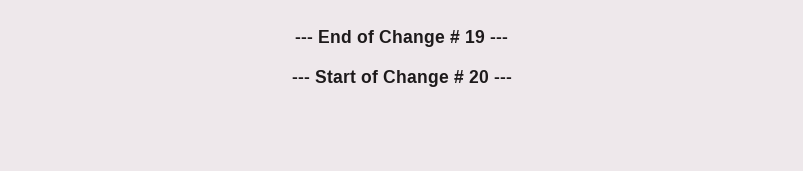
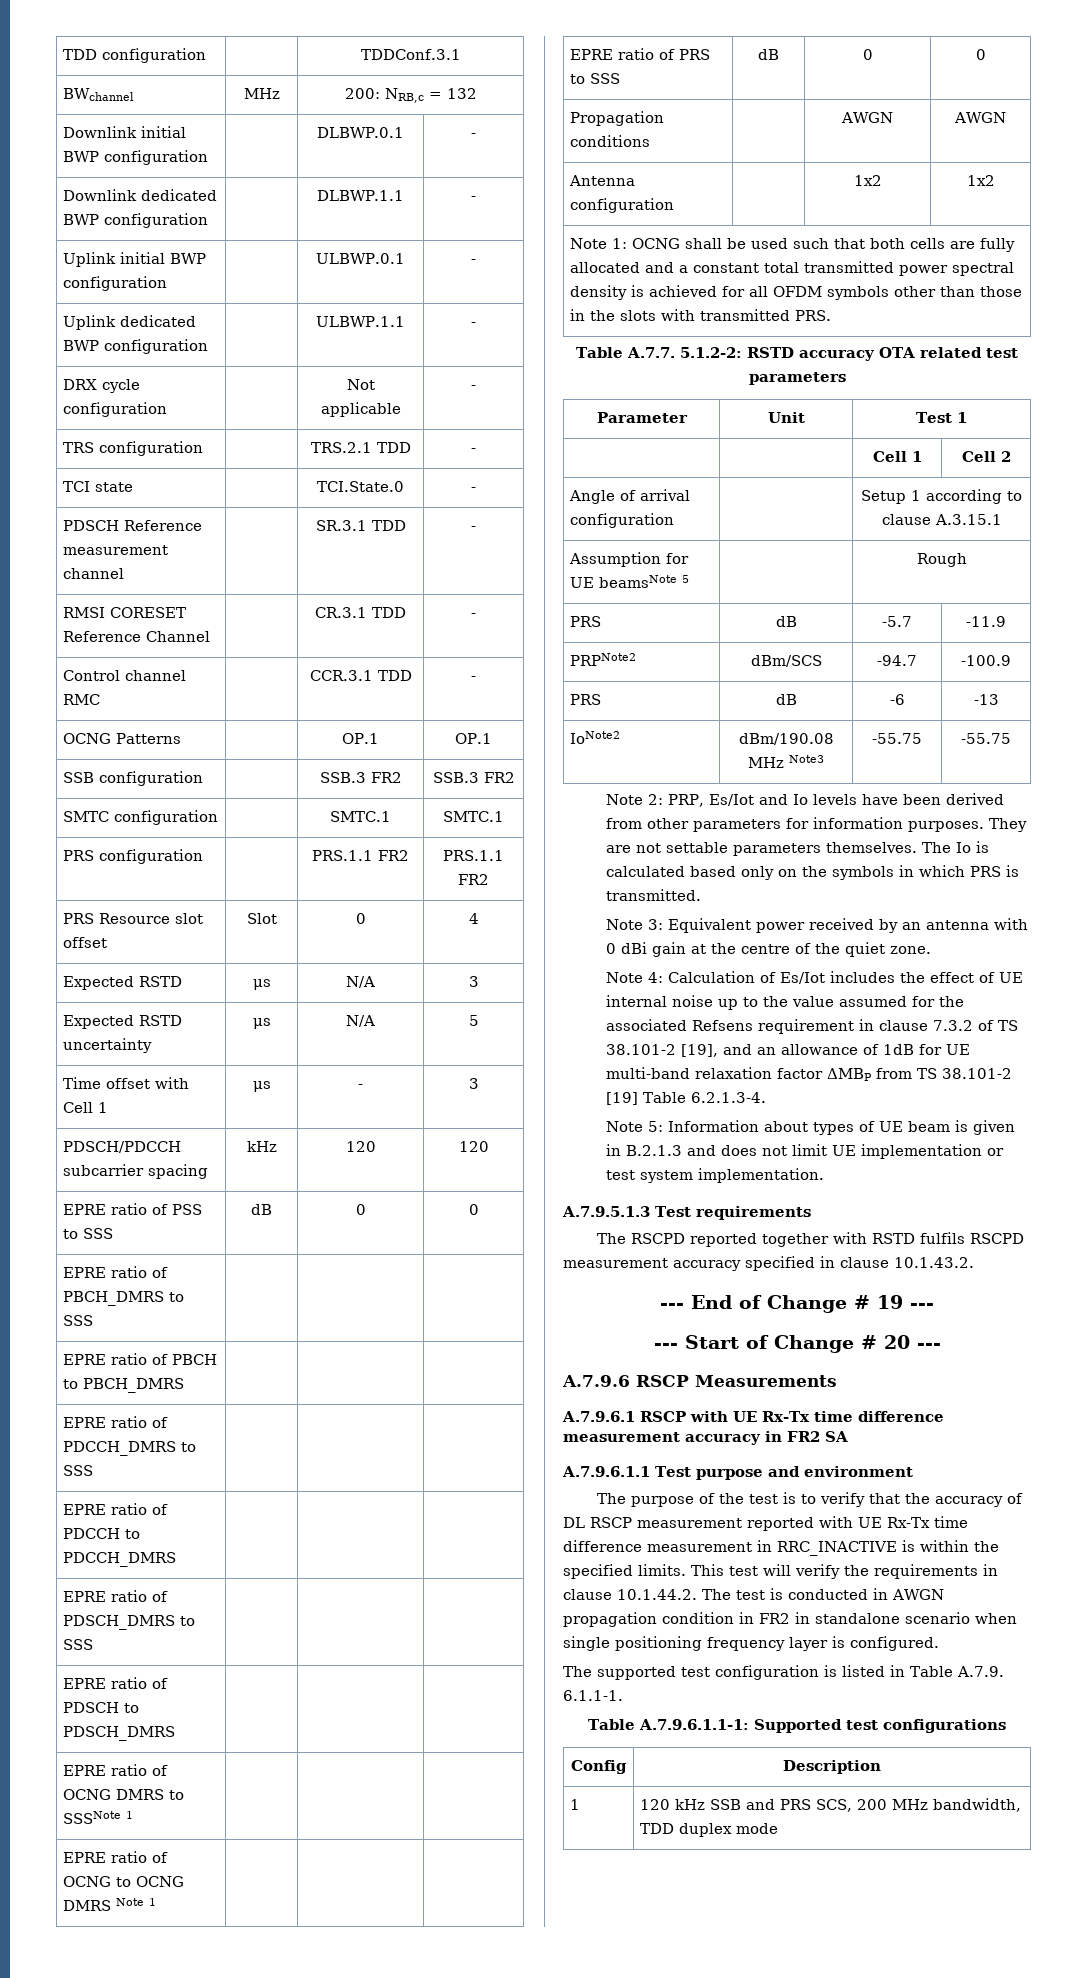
+ TDD configuration | | TDDConf.3.1
+ BWchannel | MHz | 200: NRB,c = 132
+ Downlink initial BWP configuration | | DLBWP.0.1 | -
+ Downlink dedicated BWP configuration | | DLBWP.1.1 | -
+ Uplink initial BWP configuration | | ULBWP.0.1 | -
+ Uplink dedicated BWP configuration | | ULBWP.1.1 | -
+ DRX cycle configuration | | Not applicable | -
+ TRS configuration | | TRS.2.1 TDD | -
+ TCI state | | TCI.State.0 | -
+ PDSCH Reference measurement channel | | SR.3.1 TDD | -
+ RMSI CORESET Reference Channel | | CR.3.1 TDD | -
+ Control channel RMC | | CCR.3.1 TDD | -
+ OCNG Patterns | | OP.1 | OP.1
+ SSB configuration | | SSB.3 FR2 | SSB.3 FR2
+ SMTC configuration | | SMTC.1 | SMTC.1
+ PRS configuration | | PRS.1.1 FR2 | PRS.1.1 FR2
+ PRS Resource slot offset | Slot | 0 | 4
+ Expected RSTD | μs | N/A | 3
+ Expected RSTD uncertainty | μs | N/A | 5
+ Time offset with Cell 1 | μs | - | 3
+ PDSCH/PDCCH subcarrier spacing | kHz | 120 | 120
+ EPRE ratio of PSS to SSS | dB | 0 | 0
+ EPRE ratio of PBCH_DMRS to SSS | | |
+ EPRE ratio of PBCH to PBCH_DMRS | | |
+ EPRE ratio of PDCCH_DMRS to SSS | | |
+ EPRE ratio of PDCCH to PDCCH_DMRS | | |
+ EPRE ratio of PDSCH_DMRS to SSS | | |
+ EPRE ratio of PDSCH to PDSCH_DMRS | | |
+ EPRE ratio of OCNG DMRS to SSSNote 1 | | |
+ EPRE ratio of OCNG to OCNG DMRS Note 1 | | |
+ EPRE ratio of PRS to SSS | dB | 0 | 0
+ Propagation conditions | | AWGN | AWGN
+ Antenna configuration | | 1x2 | 1x2
+ Note 1: OCNG shall be used such that both cells are fully allocated and a constant total transmitted power spectral density is achieved for all OFDM symbols other than those in the slots with transmitted PRS.
+ Table A.7.7. 5.1.2-2: RSTD accuracy OTA related test parameters
+ Parameter | Unit | Test 1
+ | | Cell 1 | Cell 2
+ Angle of arrival configuration | | Setup 1 according to clause A.3.15.1
+ Assumption for UE beamsNote 5 | | Rough
+ PRS | dB | -5.7 | -11.9
+ PRPNote2 | dBm/SCS | -94.7 | -100.9
+ PRS | dB | -6 | -13
+ IoNote2 | dBm/190.08 MHz Note3 | -55.75 | -55.75
+ Note 2: PRP, Es/Iot and Io levels have been derived from other parameters for information purposes. They are not settable parameters themselves. The Io is calculated based only on the symbols in which PRS is transmitted.
+ Note 3: Equivalent power received by an antenna with 0 dBi gain at the centre of the quiet zone.
+ Note 4: Calculation of Es/Iot includes the effect of UE internal noise up to the value assumed for the associated Refsens requirement in clause 7.3.2 of TS 38.101-2 [19], and an allowance of 1dB for UE multi-band relaxation factor ΔMBP from TS 38.101-2 [19] Table 6.2.1.3-4.
+ Note 5: Information about types of UE beam is given in B.2.1.3 and does not limit UE implementation or test system implementation.
+ A.7.9.5.1.3 Test requirements
+ The RSCPD reported together with RSTD fulfils RSCPD measurement accuracy specified in clause 10.1.43.2.
+ A.7.9.6 RSCP Measurements
+ A.7.9.6.1 RSCP with UE Rx-Tx time difference measurement accuracy in FR2 SA
+ A.7.9.6.1.1 Test purpose and environment
+ The purpose of the test is to verify that the accuracy of DL RSCP measurement reported with UE Rx-Tx time difference measurement in RRC_INACTIVE is within the specified limits. This test will verify the requirements in clause 10.1.44.2. The test is conducted in AWGN propagation condition in FR2 in standalone scenario when single positioning frequency layer is configured.
+ The supported test configuration is listed in Table A.7.9. 6.1.1-1.
+ Table A.7.9.6.1.1-1: Supported test configurations
+ Config | Description
+ 1 | 120 kHz SSB and PRS SCS, 200 MHz bandwidth, TDD duplex mode

